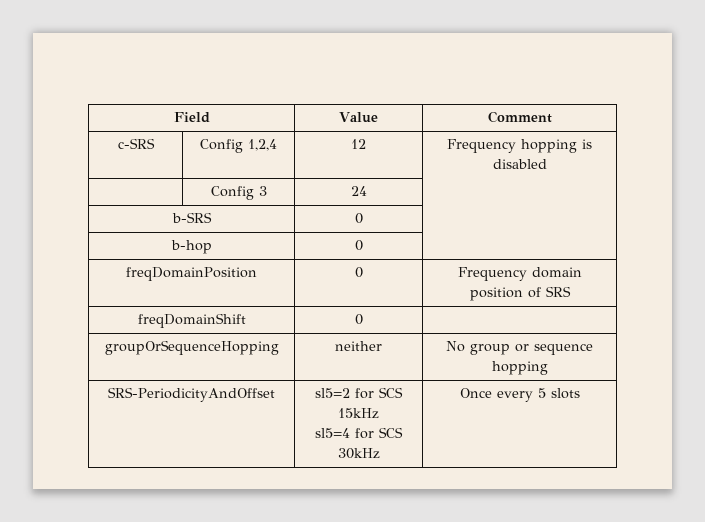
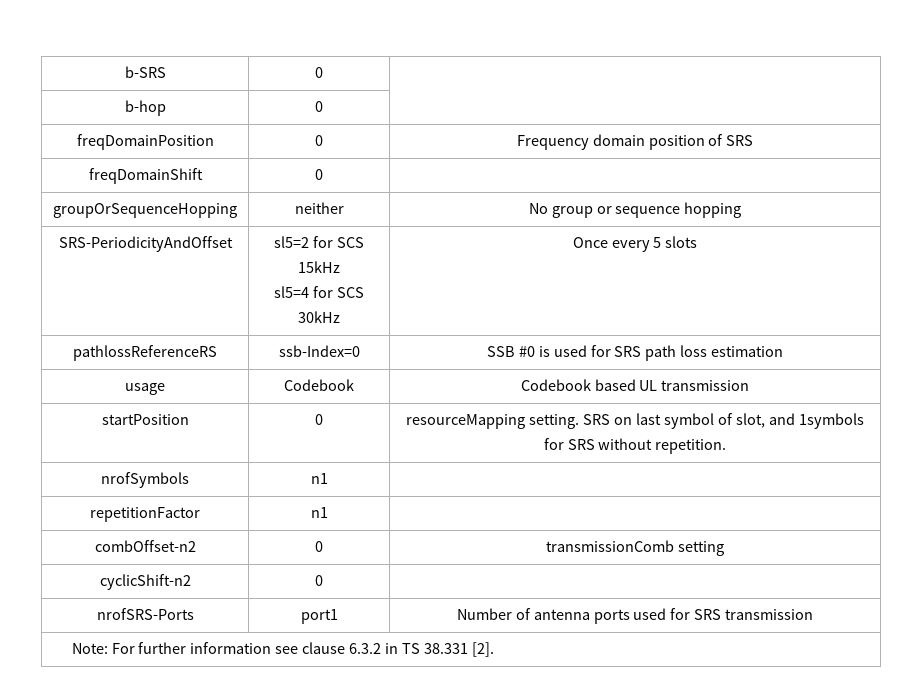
- Field | Value | Comment
- c-SRS | Config 1,2,4 | 12 | Frequency hopping is disabled
- | Config 3 | 24 |
+ pathlossReferenceRS | ssb-Index=0 | SSB #0 is used for SRS path loss estimation
+ usage | Codebook | Codebook based UL transmission
+ startPosition | 0 | resourceMapping setting. SRS on last symbol of slot, and 1symbols for SRS without repetition.
+ nrofSymbols | n1 |
+ repetitionFactor | n1 |
+ combOffset-n2 | 0 | transmissionComb setting
+ cyclicShift-n2 | 0 |
+ nrofSRS-Ports | port1 | Number of antenna ports used for SRS transmission
+ Note: For further information see clause 6.3.2 in TS 38.331 [2].

